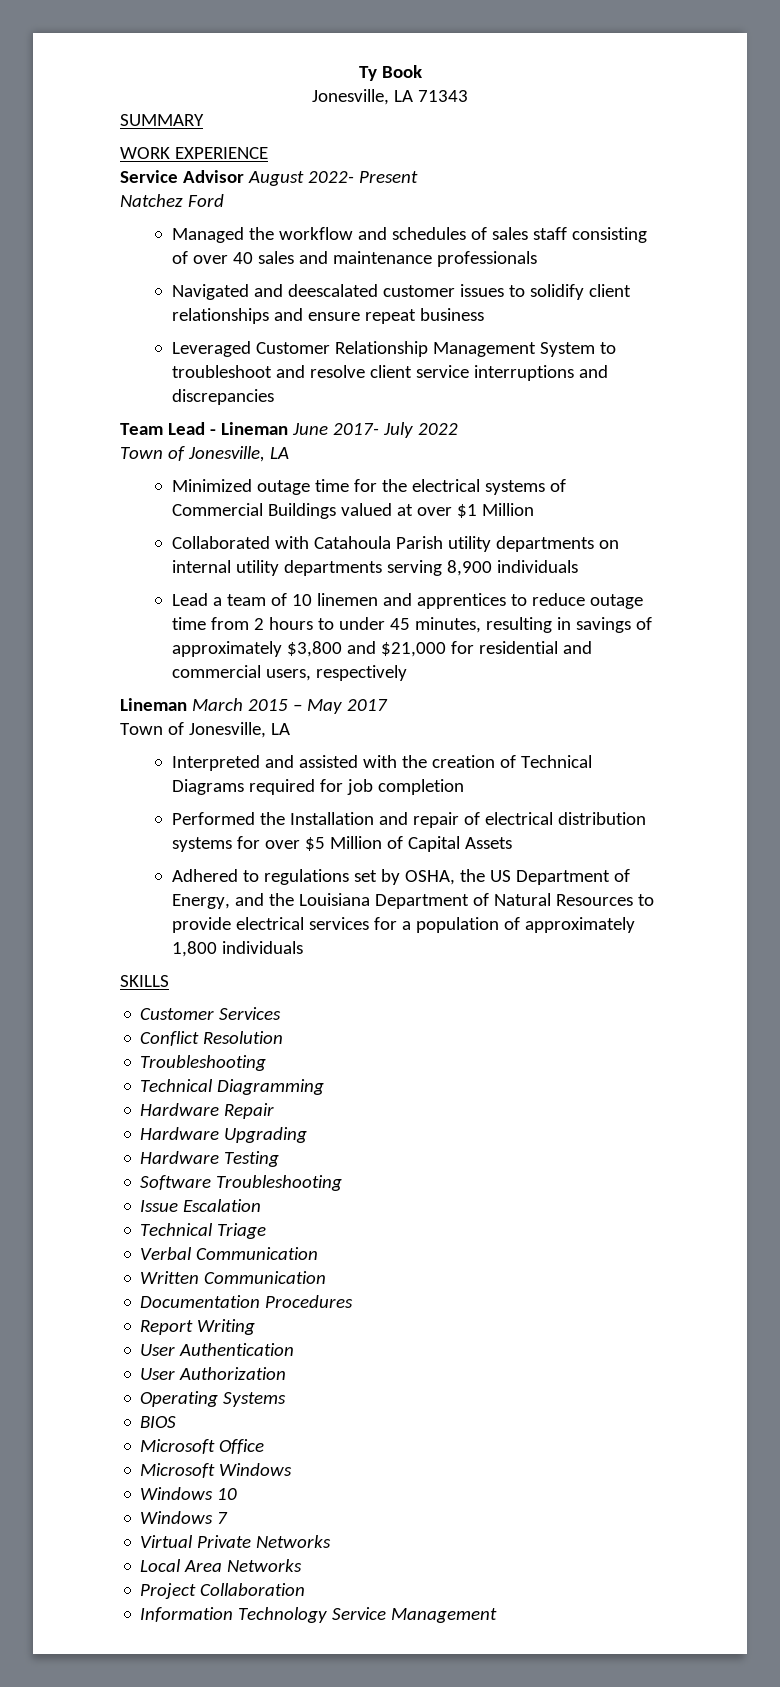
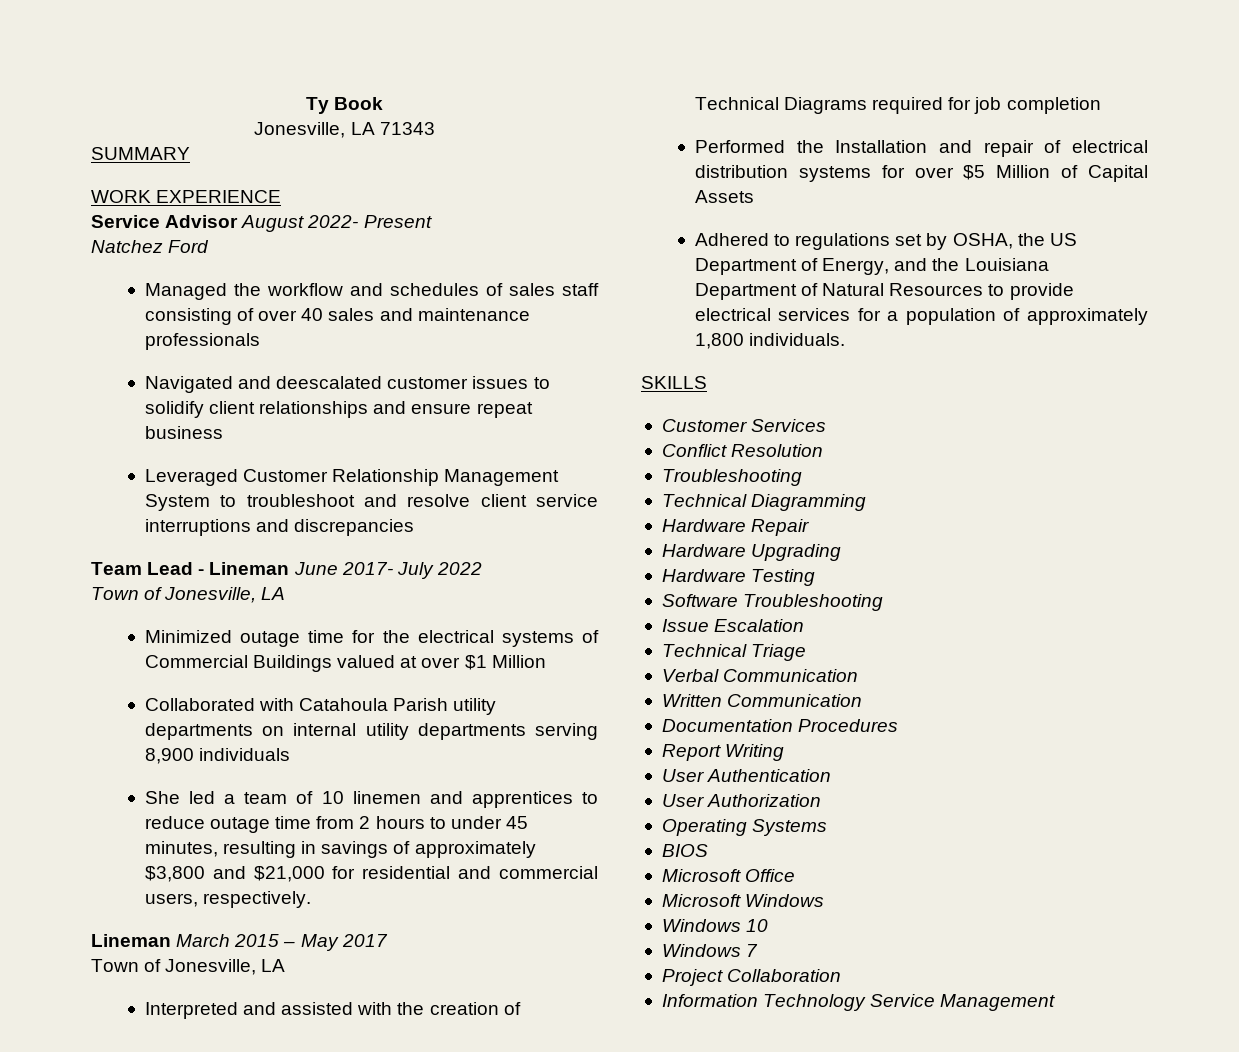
- Lead a team of 10 linemen and apprentices to reduce outage time from 2 hours to under 45 minutes, resulting in savings of approximately $3,800 and $21,000 for residential and commercial users, respectively
+ She led a team of 10 linemen and apprentices to reduce outage time from 2 hours to under 45 minutes, resulting in savings of approximately $3,800 and $21,000 for residential and commercial users, respectively.
- Adhered to regulations set by OSHA, the US Department of Energy, and the Louisiana Department of Natural Resources to provide electrical services for a population of approximately 1,800 individuals
+ Adhered to regulations set by OSHA, the US Department of Energy, and the Louisiana Department of Natural Resources to provide electrical services for a population of approximately 1,800 individuals.
- Virtual Private Networks
- Local Area Networks

